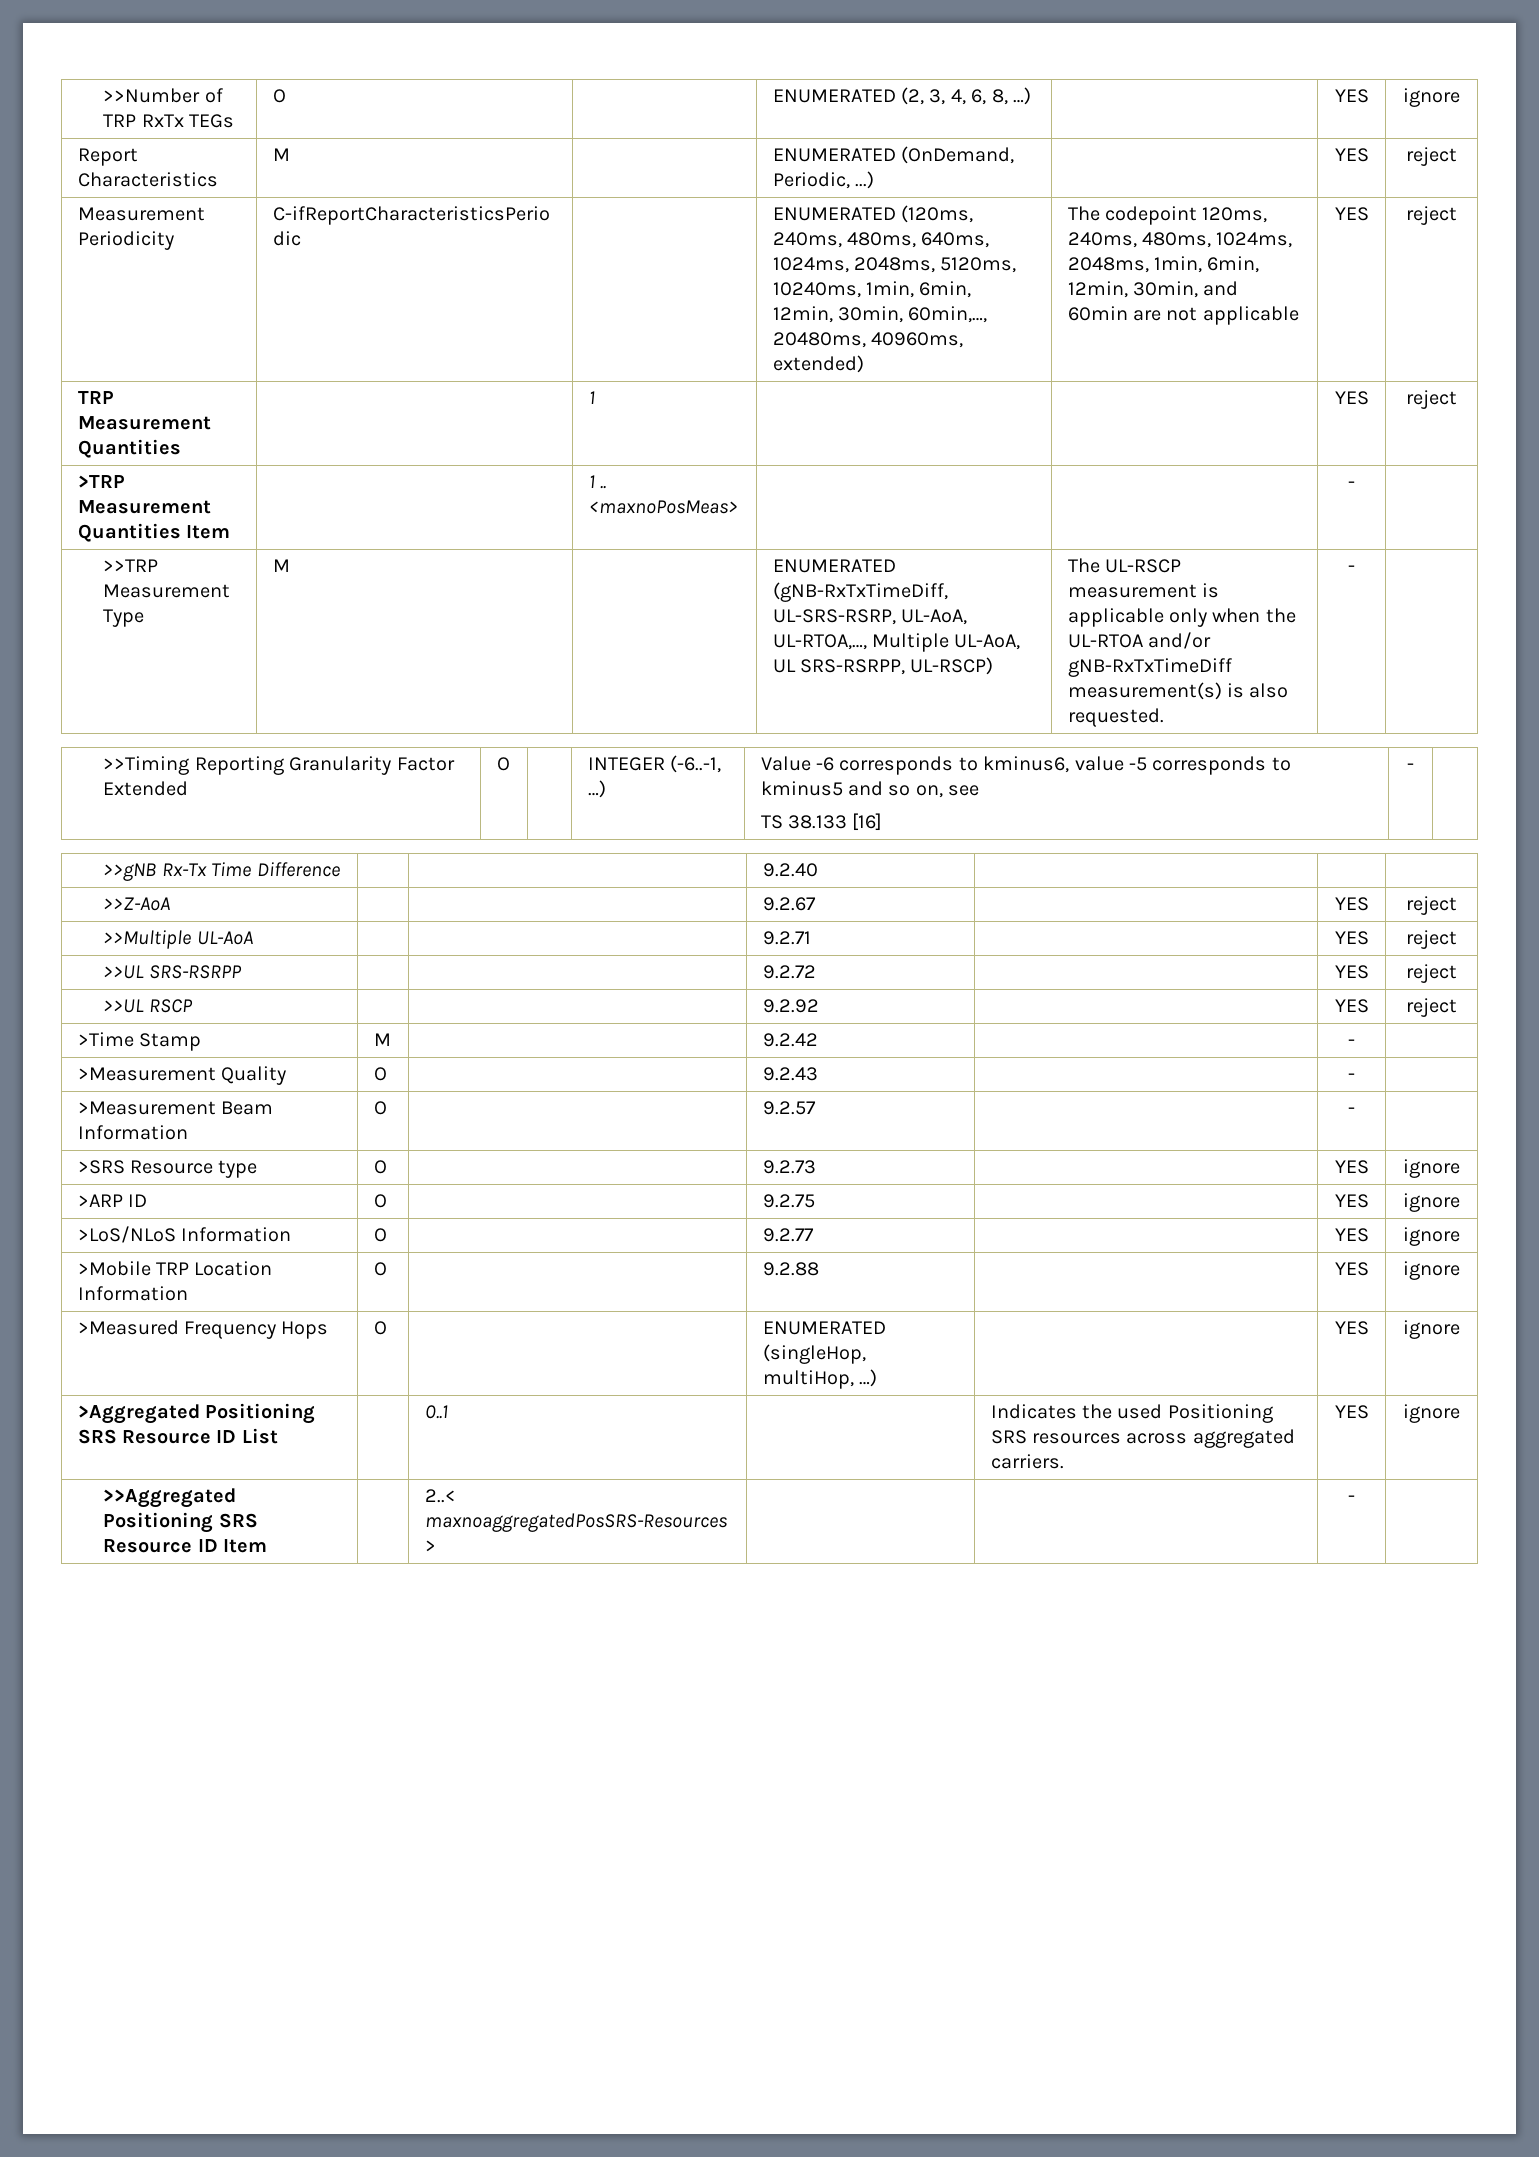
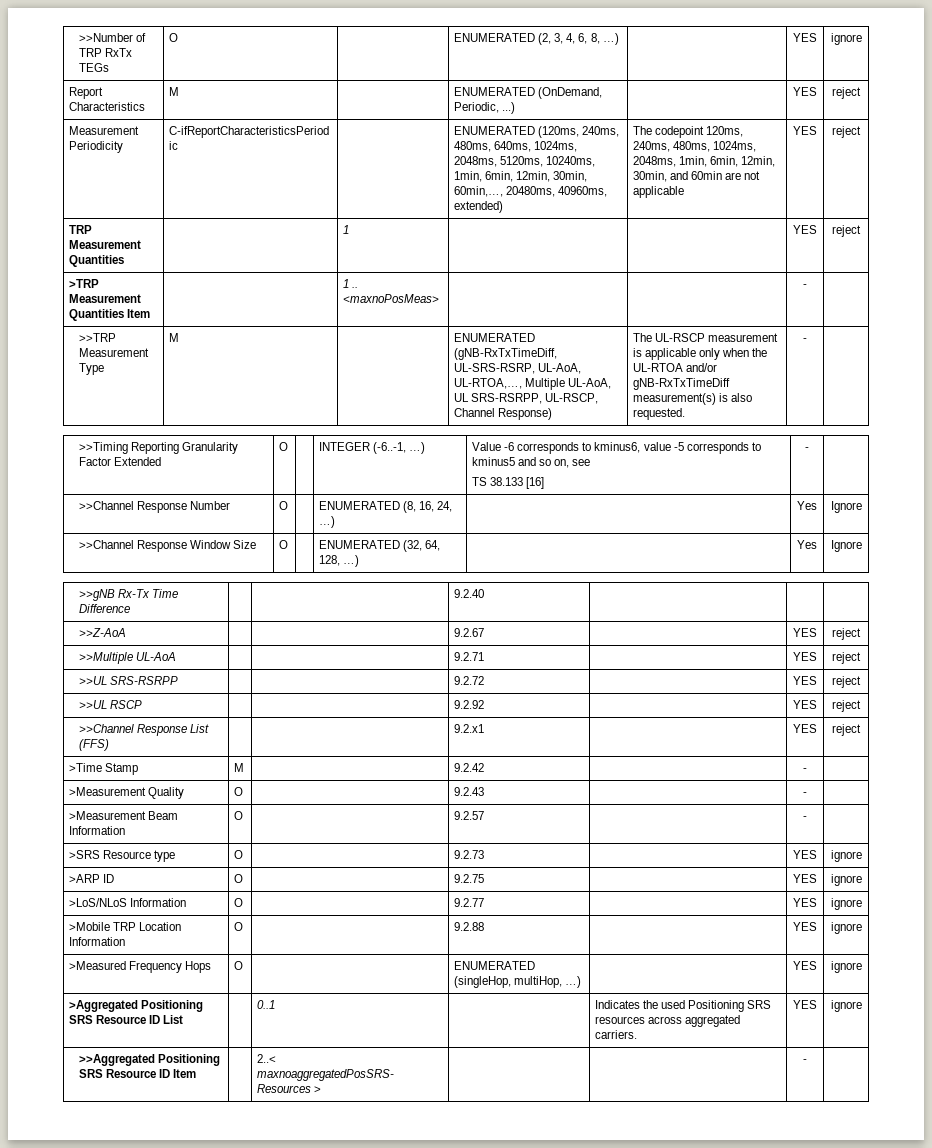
- >>TRP Measurement Type | M | | ENUMERATED (gNB-RxTxTimeDiff, UL-SRS-RSRP, UL-AoA, UL-RTOA,…, Multiple UL-AoA, UL SRS-RSRPP, UL-RSCP) | The UL-RSCP measurement is applicable only when the UL-RTOA and/or gNB-RxTxTimeDiff measurement(s) is also requested. | - |
+ >>TRP Measurement Type | M | | ENUMERATED (gNB-RxTxTimeDiff, UL-SRS-RSRP, UL-AoA, UL-RTOA,…, Multiple UL-AoA, UL SRS-RSRPP, UL-RSCP, Channel Response) | The UL-RSCP measurement is applicable only when the UL-RTOA and/or gNB-RxTxTimeDiff measurement(s) is also requested. | - |
+ >>Channel Response Number | O | | ENUMERATED (8, 16, 24, …) | | Yes | Ignore
+ >>Channel Response Window Size | O | | ENUMERATED (32, 64, 128, …) | | Yes | Ignore
+ >>Channel Response List (FFS) | | | 9.2.x1 | | YES | reject

